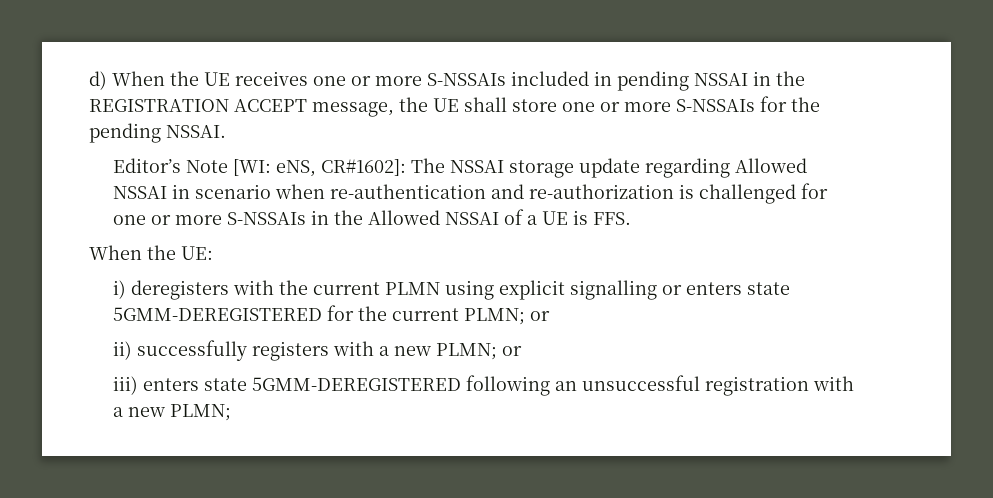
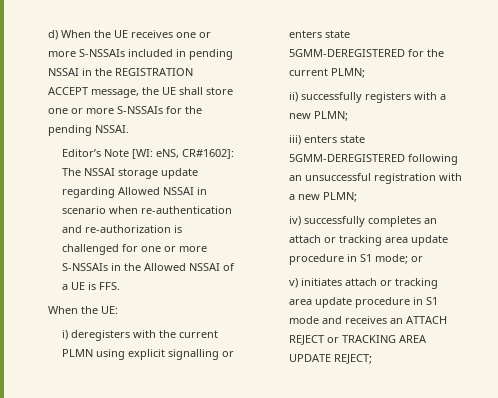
- i) deregisters with the current PLMN using explicit signalling or enters state 5GMM-DEREGISTERED for the current PLMN; or
+ i) deregisters with the current PLMN using explicit signalling or enters state 5GMM-DEREGISTERED for the current PLMN;
- ii) successfully registers with a new PLMN; or
+ ii) successfully registers with a new PLMN;
+ iv) successfully completes an attach or tracking area update procedure in S1 mode; or
+ v) initiates attach or tracking area update procedure in S1 mode and receives an ATTACH REJECT or TRACKING AREA UPDATE REJECT;

